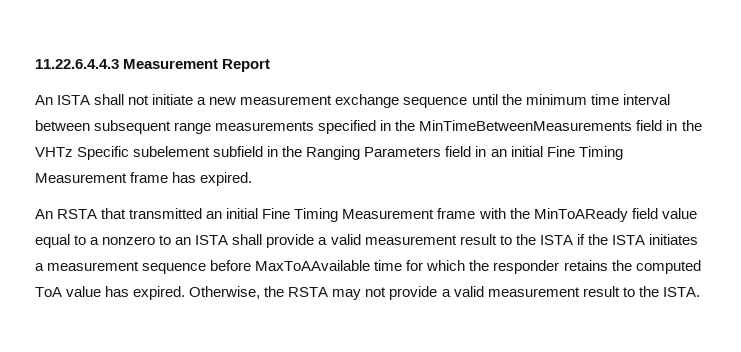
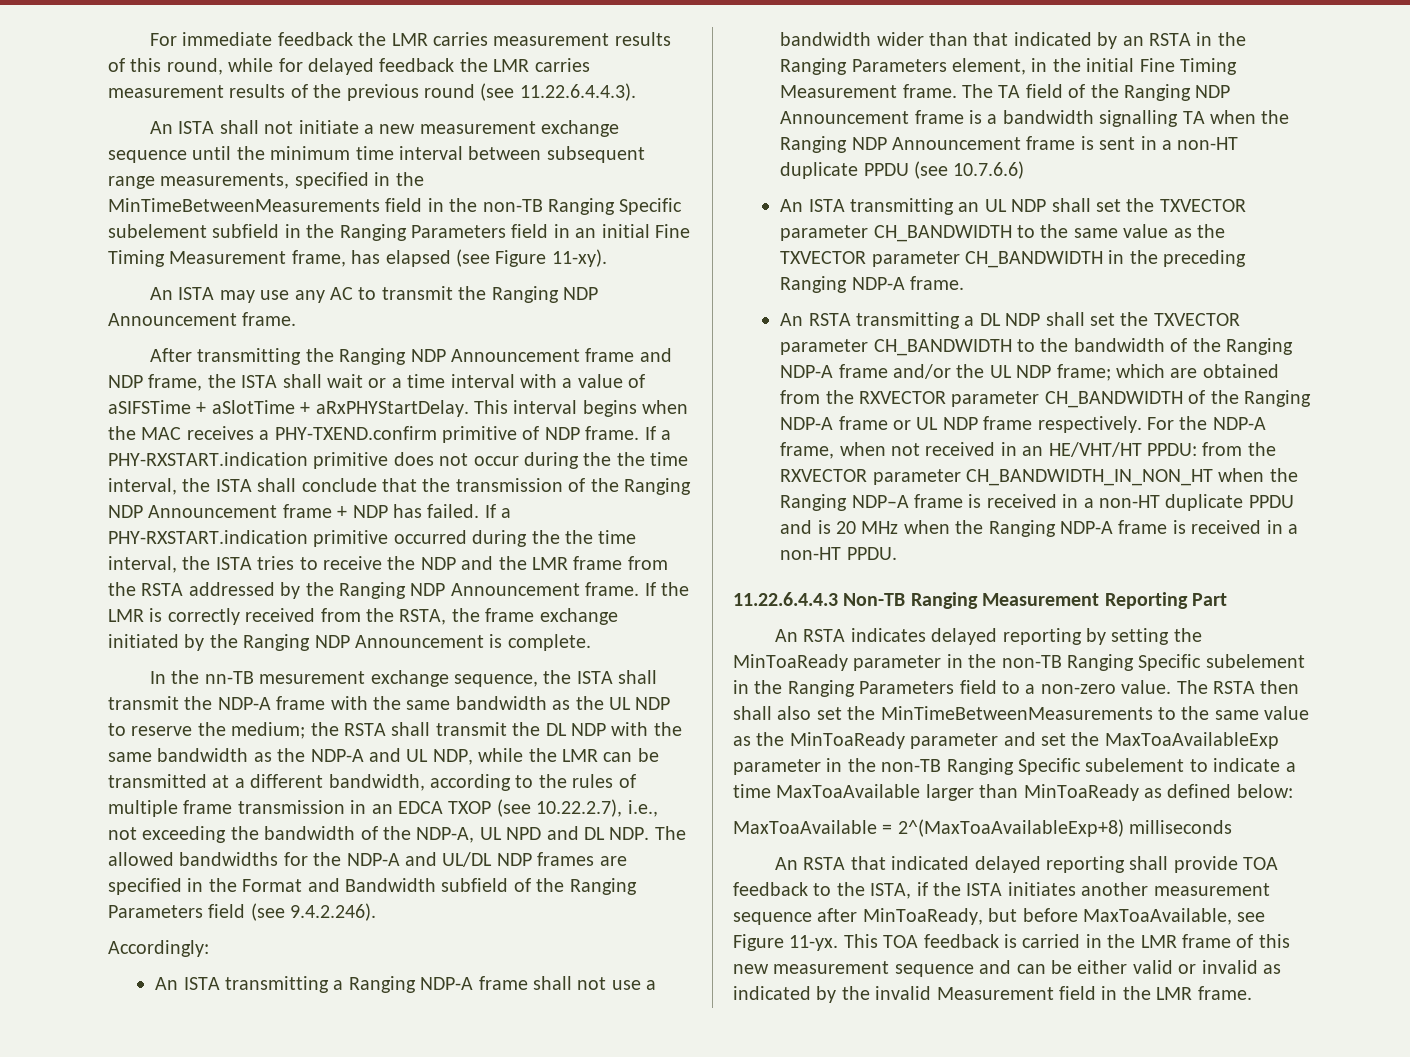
- 11.22.6.4.4.3 Measurement Report
+ For immediate feedback the LMR carries measurement results of this round, while for delayed feedback the LMR carries measurement results of the previous round (see 11.22.6.4.4.3).
- An ISTA shall not initiate a new measurement exchange sequence until the minimum time interval between subsequent range measurements specified in the MinTimeBetweenMeasurements field in the VHTz Specific subelement subfield in the Ranging Parameters field in an initial Fine Timing Measurement frame has expired.
- An RSTA that transmitted an initial Fine Timing Measurement frame with the MinToAReady field value equal to a nonzero to an ISTA shall provide a valid measurement result to the ISTA if the ISTA initiates a measurement sequence before MaxToAAvailable time for which the responder retains the computed ToA value has expired. Otherwise, the RSTA may not provide a valid measurement result to the ISTA.
+ An ISTA shall not initiate a new measurement exchange sequence until the minimum time interval between subsequent range measurements, specified in the MinTimeBetweenMeasurements field in the non-TB Ranging Specific subelement subfield in the Ranging Parameters field in an initial Fine Timing Measurement frame, has elapsed (see Figure 11-xy).
+ An ISTA may use any AC to transmit the Ranging NDP Announcement frame.
+ After transmitting the Ranging NDP Announcement frame and NDP frame, the ISTA shall wait or a time interval with a value of aSIFSTime + aSlotTime + aRxPHYStartDelay. This interval begins when the MAC receives a PHY-TXEND.confirm primitive of NDP frame. If a PHY-RXSTART.indication primitive does not occur during the the time interval, the ISTA shall conclude that the transmission of the Ranging NDP Announcement frame + NDP has failed. If a PHY-RXSTART.indication primitive occurred during the the time interval, the ISTA tries to receive the NDP and the LMR frame from the RSTA addressed by the Ranging NDP Announcement frame. If the LMR is correctly received from the RSTA, the frame exchange initiated by the Ranging NDP Announcement is complete.
+ In the nn-TB mesurement exchange sequence, the ISTA shall transmit the NDP-A frame with the same bandwidth as the UL NDP to reserve the medium; the RSTA shall transmit the DL NDP with the same bandwidth as the NDP-A and UL NDP, while the LMR can be transmitted at a different bandwidth, according to the rules of multiple frame transmission in an EDCA TXOP (see 10.22.2.7), i.e., not exceeding the bandwidth of the NDP-A, UL NPD and DL NDP. The allowed bandwidths for the NDP-A and UL/DL NDP frames are specified in the Format and Bandwidth subfield of the Ranging Parameters field (see 9.4.2.246).
+ Accordingly:
+ An ISTA transmitting a Ranging NDP-A frame shall not use a bandwidth wider than that indicated by an RSTA in the Ranging Parameters element, in the initial Fine Timing Measurement frame. The TA field of the Ranging NDP Announcement frame is a bandwidth signalling TA when the Ranging NDP Announcement frame is sent in a non-HT duplicate PPDU (see 10.7.6.6)
+ An ISTA transmitting an UL NDP shall set the TXVECTOR parameter CH_BANDWIDTH to the same value as the TXVECTOR parameter CH_BANDWIDTH in the preceding Ranging NDP-A frame.
+ An RSTA transmitting a DL NDP shall set the TXVECTOR parameter CH_BANDWIDTH to the bandwidth of the Ranging NDP-A frame and/or the UL NDP frame; which are obtained from the RXVECTOR parameter CH_BANDWIDTH of the Ranging NDP-A frame or UL NDP frame respectively. For the NDP-A frame, when not received in an HE/VHT/HT PPDU: from the RXVECTOR parameter CH_BANDWIDTH_IN_NON_HT when the Ranging NDP–A frame is received in a non-HT duplicate PPDU and is 20 MHz when the Ranging NDP-A frame is received in a non-HT PPDU.
+ 11.22.6.4.4.3 Non-TB Ranging Measurement Reporting Part
+ An RSTA indicates delayed reporting by setting the MinToaReady parameter in the non-TB Ranging Specific subelement in the Ranging Parameters field to a non-zero value. The RSTA then shall also set the MinTimeBetweenMeasurements to the same value as the MinToaReady parameter and set the MaxToaAvailableExp parameter in the non-TB Ranging Specific subelement to indicate a time MaxToaAvailable larger than MinToaReady as defined below:
+ MaxToaAvailable = 2^(MaxToaAvailableExp+8) milliseconds
+ An RSTA that indicated delayed reporting shall provide TOA feedback to the ISTA, if the ISTA initiates another measurement sequence after MinToaReady, but before MaxToaAvailable, see Figure 11-yx. This TOA feedback is carried in the LMR frame of this new measurement sequence and can be either valid or invalid as indicated by the invalid Measurement field in the LMR frame.

